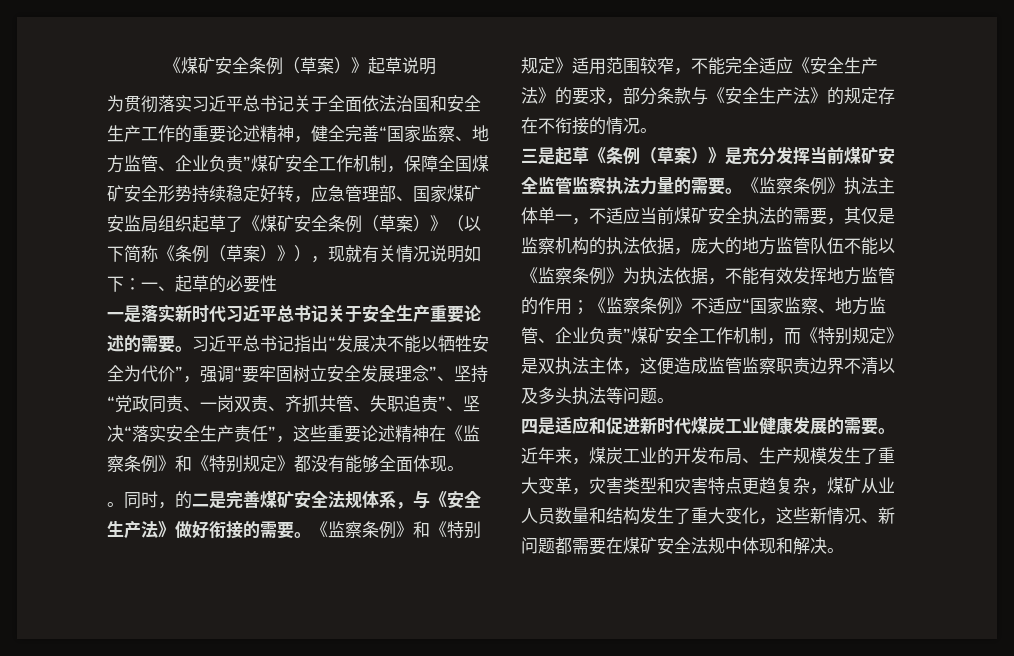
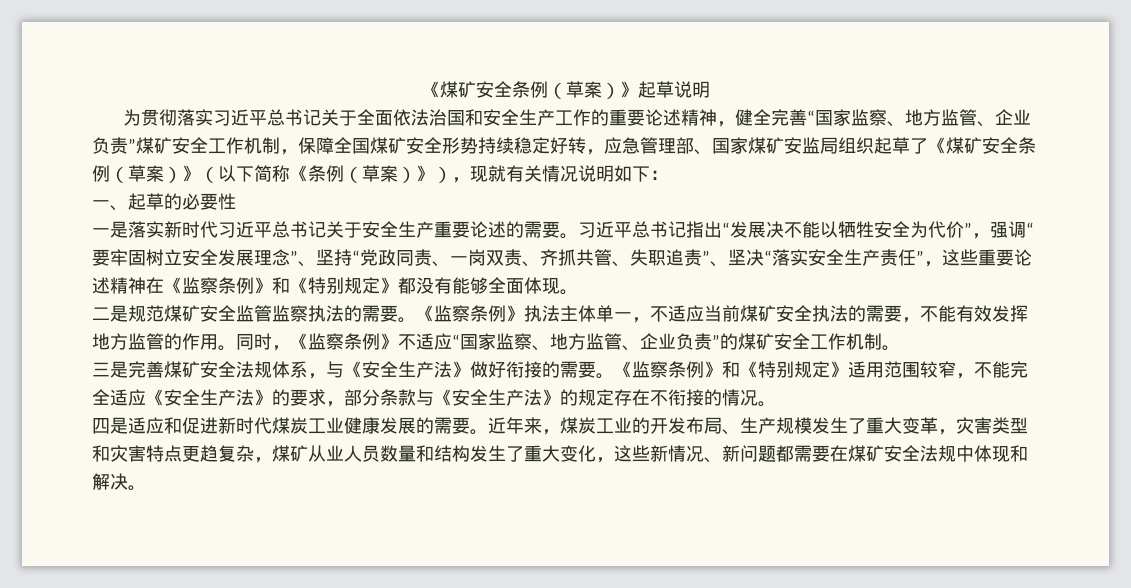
- 为贯彻落实习近平总书记关于全面依法治国和安全生产工作的重要论述精神，健全完善“国家监察、地方监管、企业负责”煤矿安全工作机制，保障全国煤矿安全形势持续稳定好转，应急管理部、国家煤矿安监局组织起草了《煤矿安全条例（草案）》（以下简称《条例（草案）》），现就有关情况说明如下：一、起草的必要性
+ 为贯彻落实习近平总书记关于全面依法治国和安全生产工作的重要论述精神，健全完善“国家监察、地方监管、企业负责”煤矿安全工作机制，保障全国煤矿安全形势持续稳定好转，应急管理部、国家煤矿安监局组织起草了《煤矿安全条例（草案）》（以下简称《条例（草案）》），现就有关情况说明如下：
+ 一、起草的必要性
- 。同时，的二是完善煤矿安全法规体系，与《安全生产法》做好衔接的需要。
+ 二是规范煤矿安全监管监察执法的需要。《监察条例》执法主体单一，不适应当前煤矿安全执法的需要，不能有效发挥地方监管的作用。同时，《监察条例》不适应“国家监察、地方监管、企业负责”的煤矿安全工作机制。
+ 三是完善煤矿安全法规体系，与《安全生产法》做好衔接的需要。
- 三是起草《条例（草案）》是充分发挥当前煤矿安全监管监察执法力量的需要。《监察条例》执法主体单一，不适应当前煤矿安全执法的需要，其仅是监察机构的执法依据，庞大的地方监管队伍不能以《监察条例》为执法依据，不能有效发挥地方监管的作用；《监察条例》不适应“国家监察、地方监管、企业负责”煤矿安全工作机制，而《特别规定》是双执法主体，这便造成监管监察职责边界不清以及多头执法等问题。

